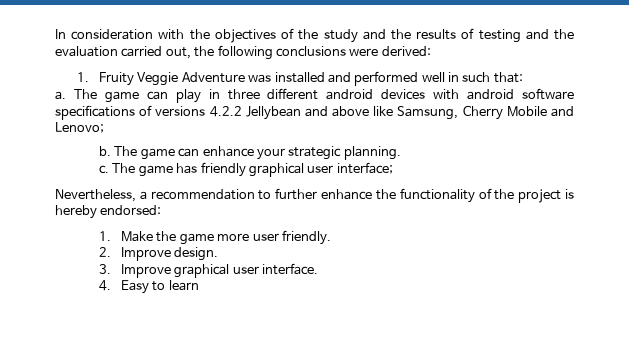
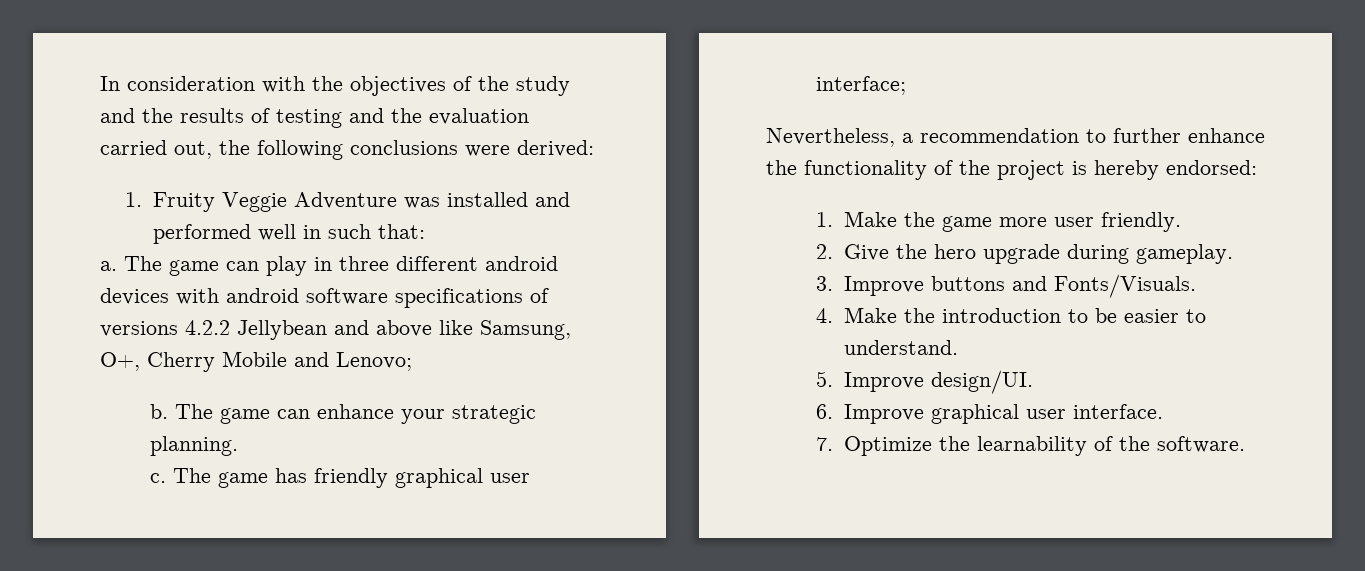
- The game can play in three different android devices with android software specifications of versions 4.2.2 Jellybean and above like Samsung, Cherry Mobile and Lenovo;
+ The game can play in three different android devices with android software specifications of versions 4.2.2 Jellybean and above like Samsung, O+, Cherry Mobile and Lenovo;
- 2. Improve design.
- 3. Improve graphical user interface.
- 4. Easy to learn
+ 2. Give the hero upgrade during gameplay.
+ 3. Improve buttons and Fonts/Visuals.
+ 4. Make the introduction to be easier to understand.
+ 5. Improve design/UI.
+ 6. Improve graphical user interface.
+ 7. Optimize the learnability of the software.

